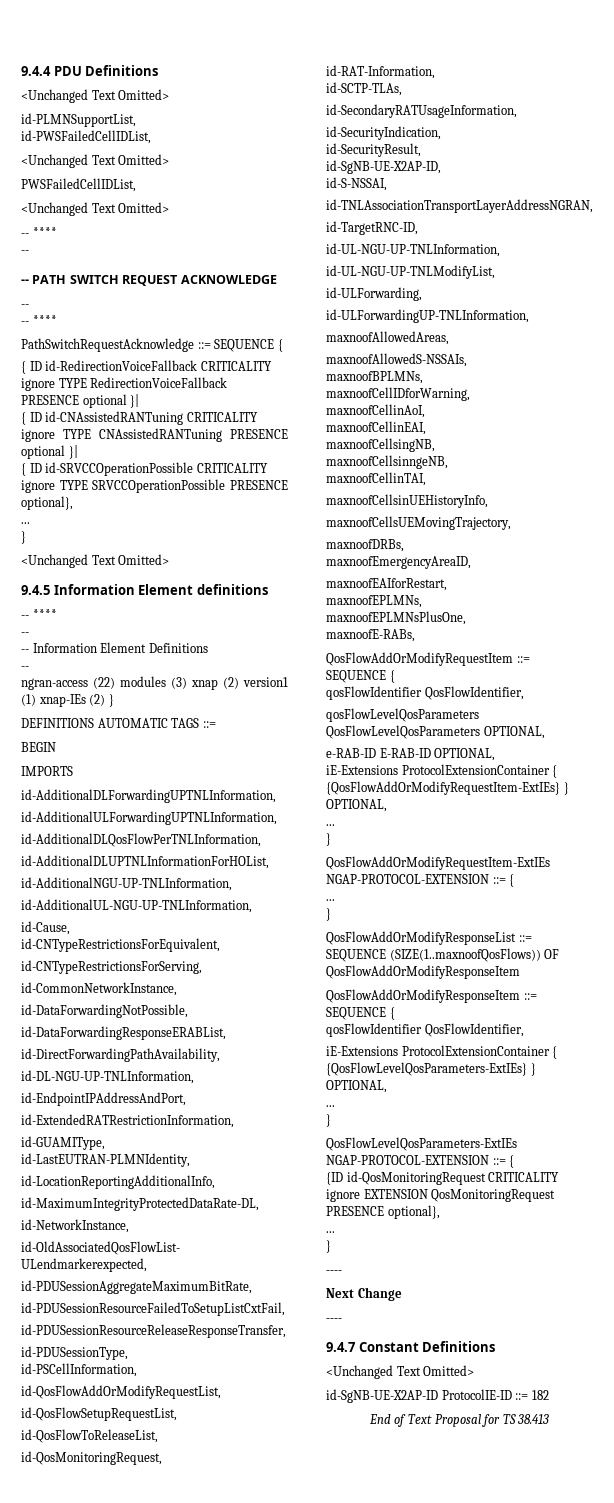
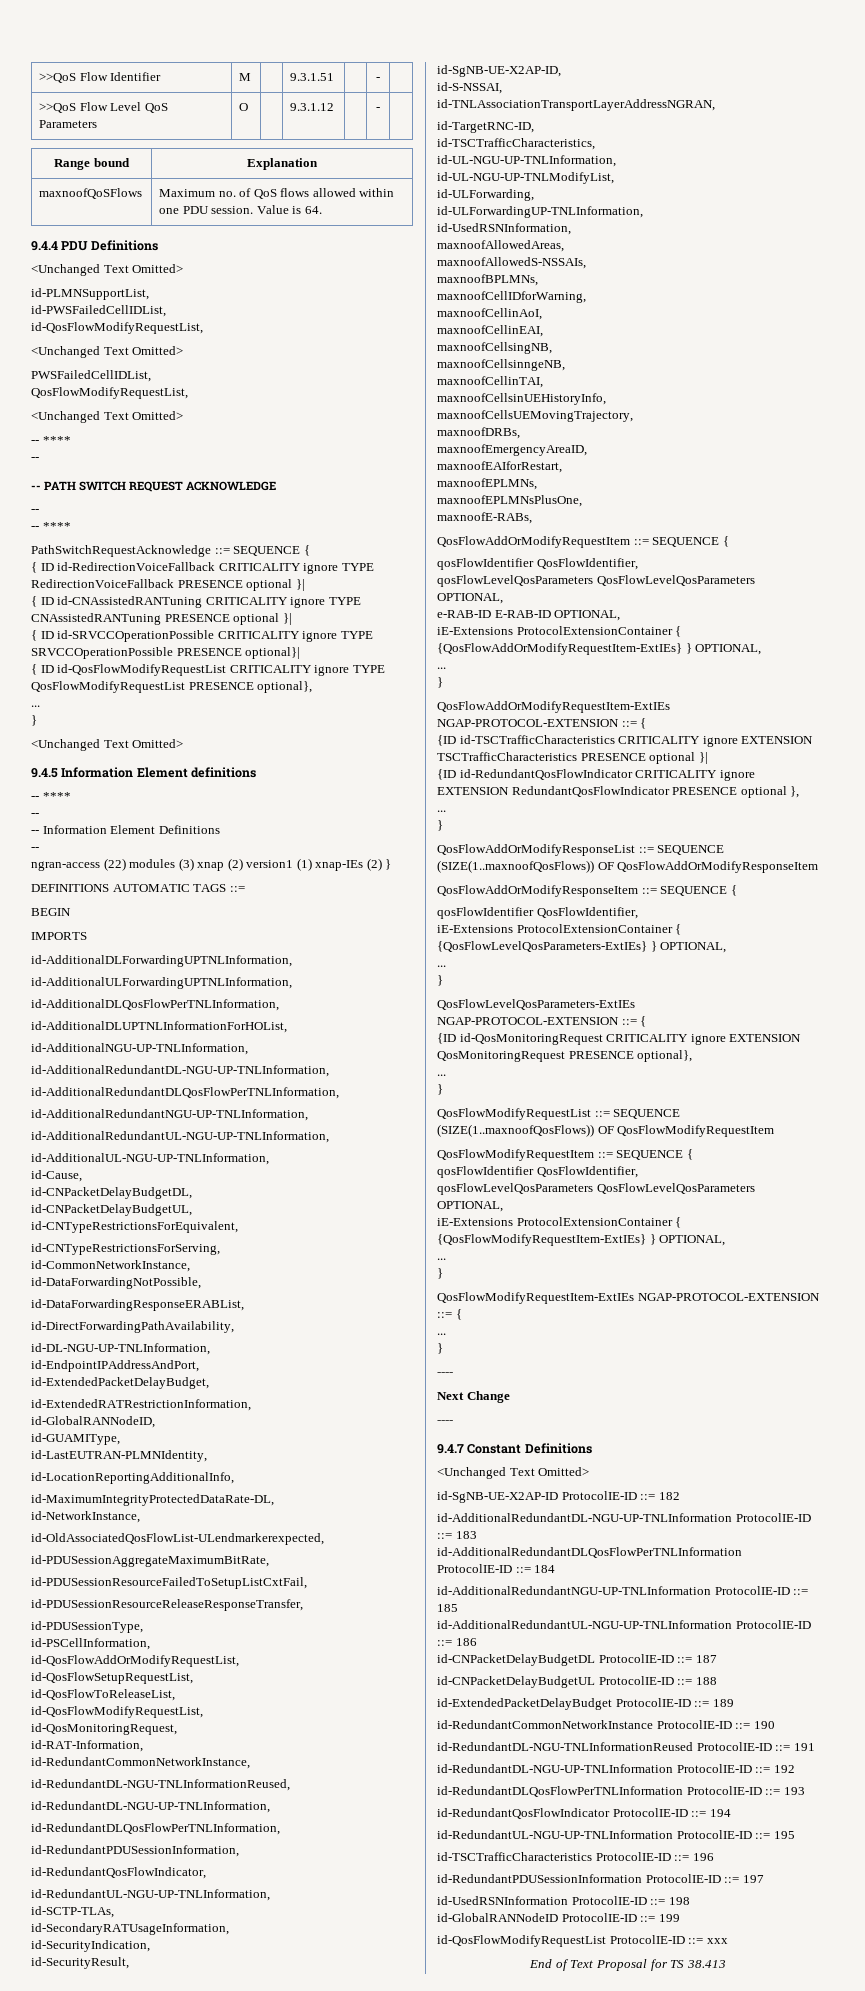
+ >>QoS Flow Identifier | M | | 9.3.1.51 | | - |
+ >>QoS Flow Level QoS Parameters | O | | 9.3.1.12 | | - |
+ Range bound | Explanation
+ maxnoofQoSFlows | Maximum no. of QoS flows allowed within one PDU session. Value is 64.
  id-PWSFailedCellIDList,
+ id-QosFlowModifyRequestList,
+ QosFlowModifyRequestList,
- { ID id-SRVCCOperationPossible CRITICALITY ignore TYPE SRVCCOperationPossible PRESENCE optional},
+ { ID id-SRVCCOperationPossible CRITICALITY ignore TYPE SRVCCOperationPossible PRESENCE optional}|
+ { ID id-QosFlowModifyRequestList CRITICALITY ignore TYPE QosFlowModifyRequestList PRESENCE optional},
+ id-AdditionalRedundantDL-NGU-UP-TNLInformation,
+ id-AdditionalRedundantDLQosFlowPerTNLInformation,
+ id-AdditionalRedundantNGU-UP-TNLInformation,
+ id-AdditionalRedundantUL-NGU-UP-TNLInformation,
+ id-CNPacketDelayBudgetDL,
+ id-CNPacketDelayBudgetUL,
+ id-ExtendedPacketDelayBudget,
+ id-GlobalRANNodeID,
  id-QosFlowToReleaseList,
+ id-QosFlowModifyRequestList,
+ id-RedundantCommonNetworkInstance,
+ id-RedundantDL-NGU-TNLInformationReused,
+ id-RedundantDL-NGU-UP-TNLInformation,
+ id-RedundantDLQosFlowPerTNLInformation,
+ id-RedundantPDUSessionInformation,
+ id-RedundantQosFlowIndicator,
+ id-RedundantUL-NGU-UP-TNLInformation,
+ id-TSCTrafficCharacteristics,
+ id-UsedRSNInformation,
+ {ID id-TSCTrafficCharacteristics CRITICALITY ignore EXTENSION TSCTrafficCharacteristics PRESENCE optional }|
+ {ID id-RedundantQosFlowIndicator CRITICALITY ignore EXTENSION RedundantQosFlowIndicator PRESENCE optional },
+ QosFlowModifyRequestList ::= SEQUENCE (SIZE(1..maxnoofQosFlows)) OF QosFlowModifyRequestItem
+ QosFlowModifyRequestItem ::= SEQUENCE {
+ qosFlowIdentifier QosFlowIdentifier,
+ qosFlowLevelQosParameters QosFlowLevelQosParameters OPTIONAL,
+ iE-Extensions ProtocolExtensionContainer { {QosFlowModifyRequestItem-ExtIEs} } OPTIONAL,
+ ...
+ }
+ QosFlowModifyRequestItem-ExtIEs NGAP-PROTOCOL-EXTENSION ::= {
+ ...
+ }
+ id-AdditionalRedundantDL-NGU-UP-TNLInformation ProtocolIE-ID ::= 183
+ id-AdditionalRedundantDLQosFlowPerTNLInformation ProtocolIE-ID ::= 184
+ id-AdditionalRedundantNGU-UP-TNLInformation ProtocolIE-ID ::= 185
+ id-AdditionalRedundantUL-NGU-UP-TNLInformation ProtocolIE-ID ::= 186
+ id-CNPacketDelayBudgetDL ProtocolIE-ID ::= 187
+ id-CNPacketDelayBudgetUL ProtocolIE-ID ::= 188
+ id-ExtendedPacketDelayBudget ProtocolIE-ID ::= 189
+ id-RedundantCommonNetworkInstance ProtocolIE-ID ::= 190
+ id-RedundantDL-NGU-TNLInformationReused ProtocolIE-ID ::= 191
+ id-RedundantDL-NGU-UP-TNLInformation ProtocolIE-ID ::= 192
+ id-RedundantDLQosFlowPerTNLInformation ProtocolIE-ID ::= 193
+ id-RedundantQosFlowIndicator ProtocolIE-ID ::= 194
+ id-RedundantUL-NGU-UP-TNLInformation ProtocolIE-ID ::= 195
+ id-TSCTrafficCharacteristics ProtocolIE-ID ::= 196
+ id-RedundantPDUSessionInformation ProtocolIE-ID ::= 197
+ id-UsedRSNInformation ProtocolIE-ID ::= 198
+ id-GlobalRANNodeID ProtocolIE-ID ::= 199
+ id-QosFlowModifyRequestList ProtocolIE-ID ::= xxx

